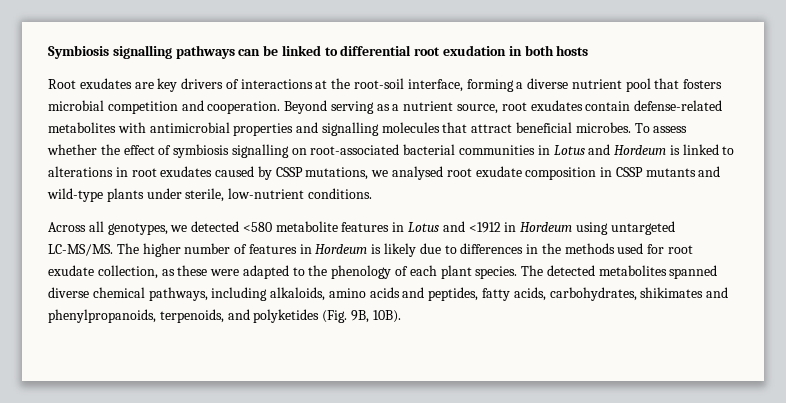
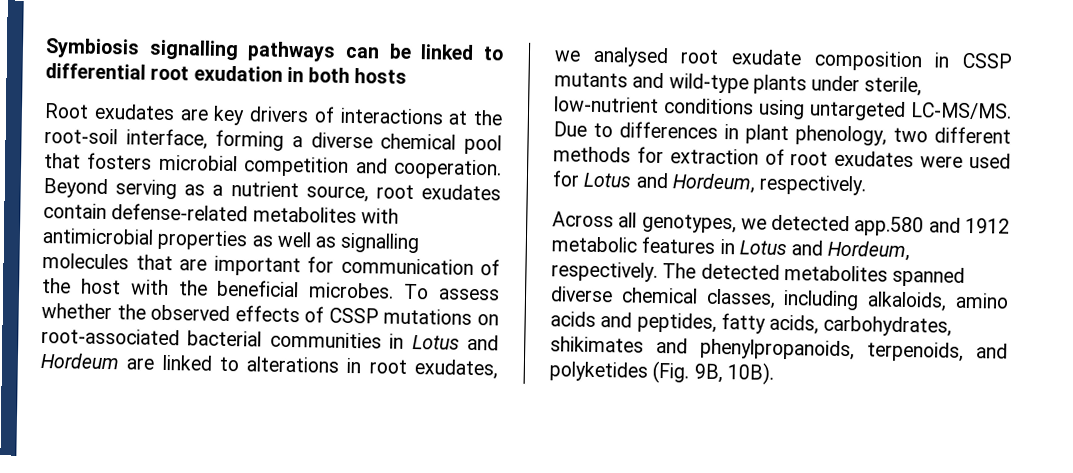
- Root exudates are key drivers of interactions at the root-soil interface, forming a diverse nutrient pool that fosters microbial competition and cooperation.
+ Root exudates are key drivers of interactions at the root-soil interface, forming a diverse chemical pool that fosters microbial competition and cooperation.
- Beyond serving as a nutrient source, root exudates contain defense-related metabolites with antimicrobial properties and signalling molecules that attract beneficial microbes.
+ Beyond serving as a nutrient source, root exudates contain defense-related metabolites with antimicrobial properties as well as signalling molecules that are important for communication of the host with the beneficial microbes.
- To assess whether the effect of symbiosis signalling on root-associated bacterial communities in Lotus and Hordeum is linked to alterations in root exudates caused by CSSP mutations, we analysed root exudate composition in CSSP mutants and wild-type plants under sterile, low-nutrient conditions.
+ To assess whether the observed effects of CSSP mutations on root-associated bacterial communities in Lotus and Hordeum are linked to alterations in root exudates, we analysed root exudate composition in CSSP mutants and wild-type plants under sterile, low-nutrient conditions using untargeted LC-MS/MS. Due to differences in plant phenology, two different methods for extraction of root exudates were used for Lotus and Hordeum, respectively.
- Across all genotypes, we detected <580 metabolite features in Lotus and <1912 in Hordeum using untargeted LC-MS/MS. The higher number of features in Hordeum is likely due to differences in the methods used for root exudate collection, as these were adapted to the phenology of each plant species.
+ Across all genotypes, we detected app.580 and 1912 metabolic features in Lotus and Hordeum, respectively.
- The detected metabolites spanned diverse chemical pathways, including alkaloids, amino acids and peptides, fatty acids, carbohydrates, shikimates and phenylpropanoids, terpenoids, and polyketides (Fig. 9B, 10B).
+ The detected metabolites spanned diverse chemical classes, including alkaloids, amino acids and peptides, fatty acids, carbohydrates, shikimates and phenylpropanoids, terpenoids, and polyketides (Fig. 9B, 10B).

